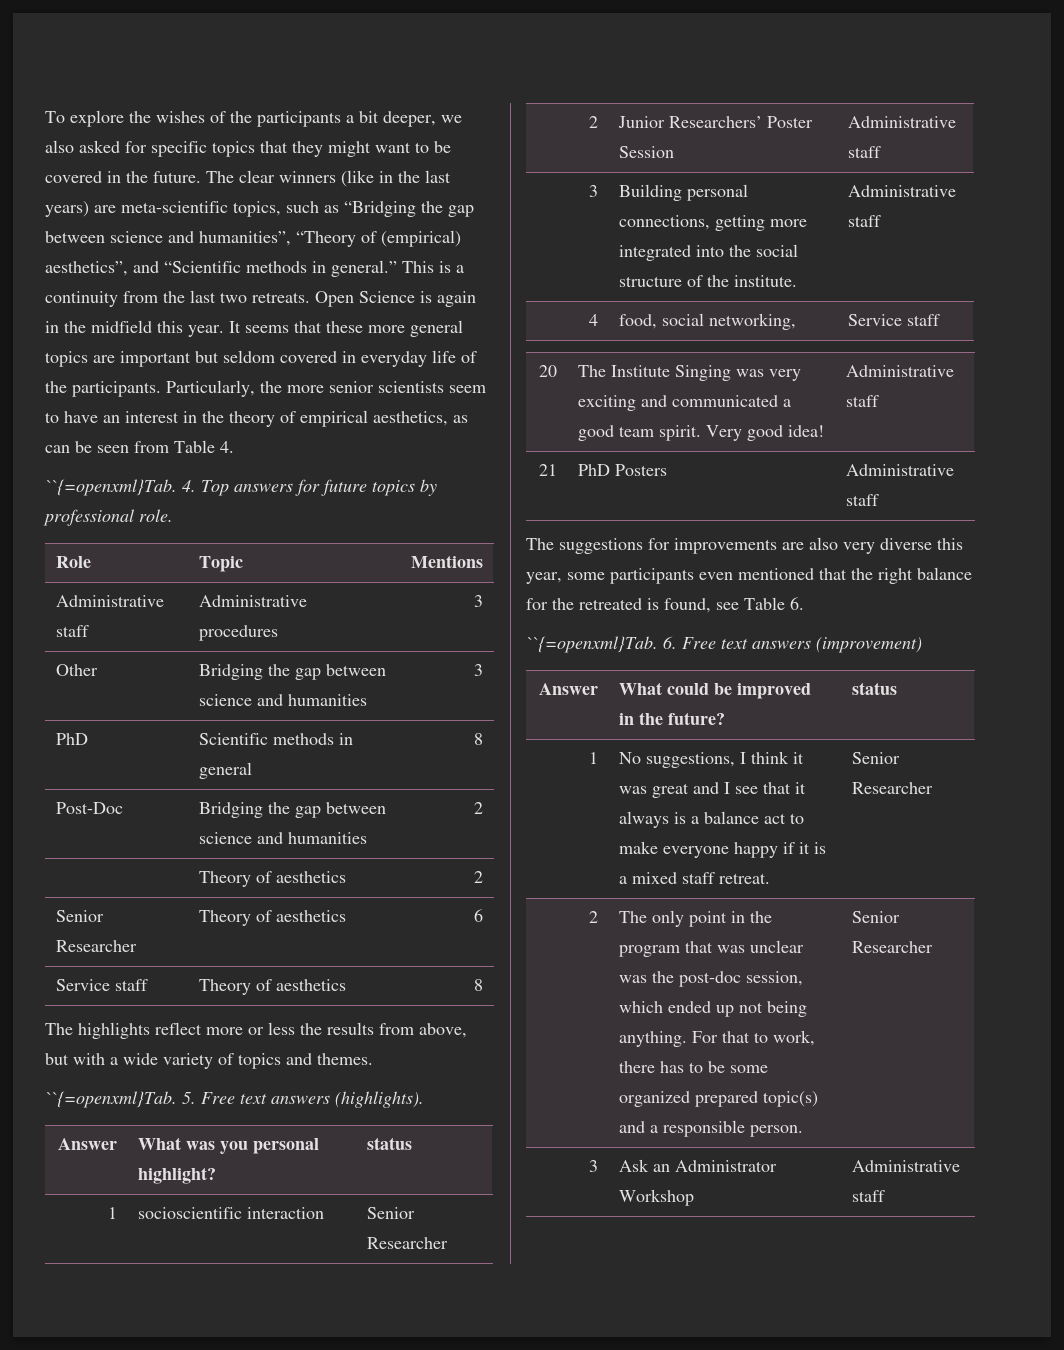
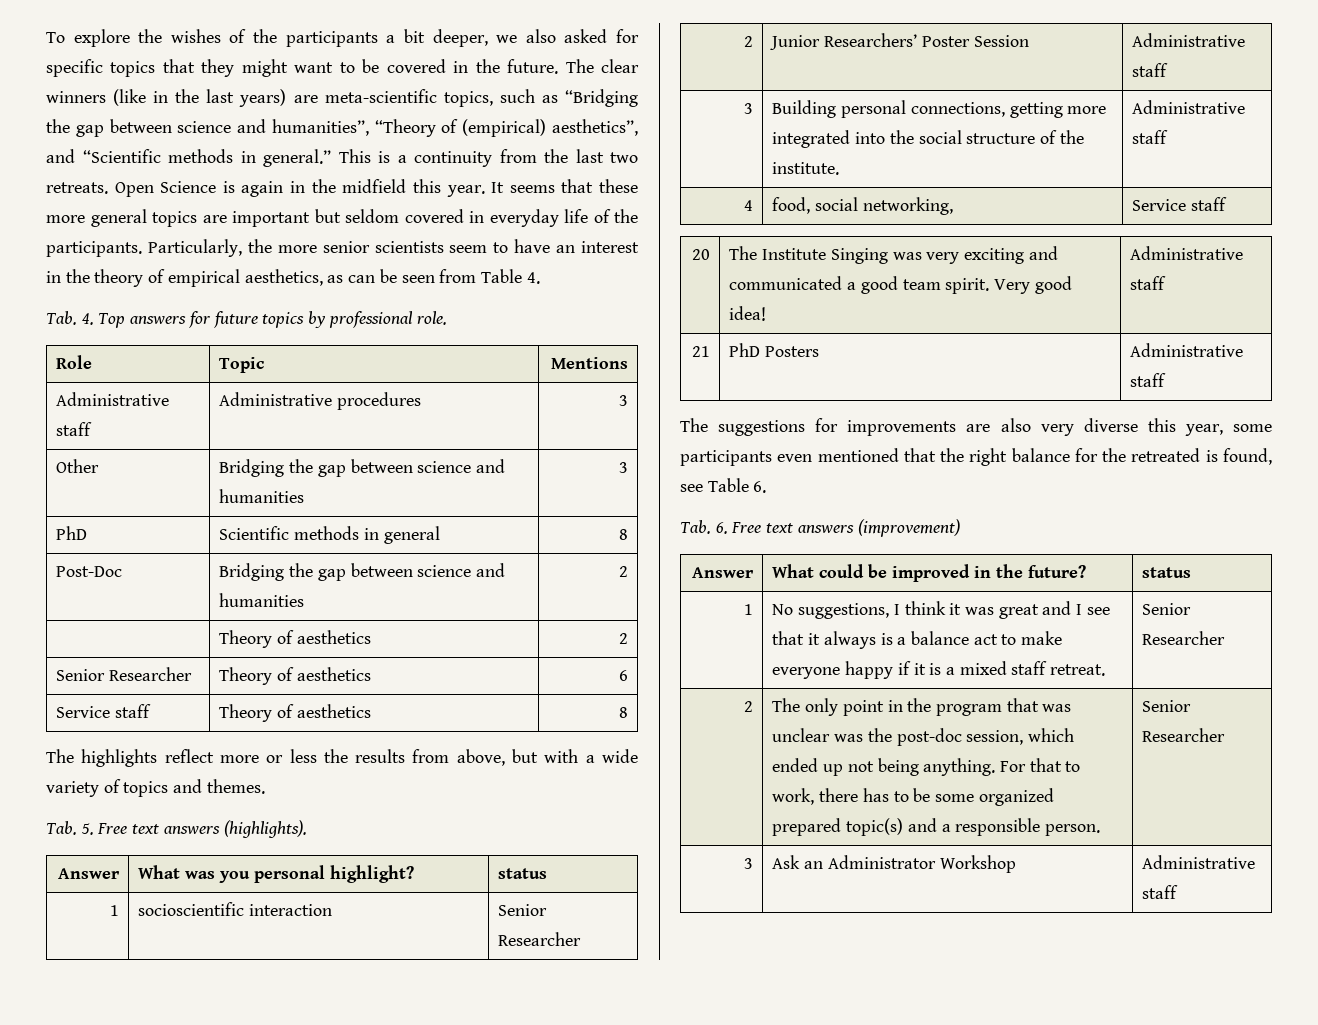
- ``{=openxml}Tab. 4. Top answers for future topics by professional role.
+ Tab. 4. Top answers for future topics by professional role.
- ``{=openxml}Tab. 5. Free text answers (highlights).
+ Tab. 5. Free text answers (highlights).
- ``{=openxml}Tab. 6. Free text answers (improvement)
+ Tab. 6. Free text answers (improvement)

